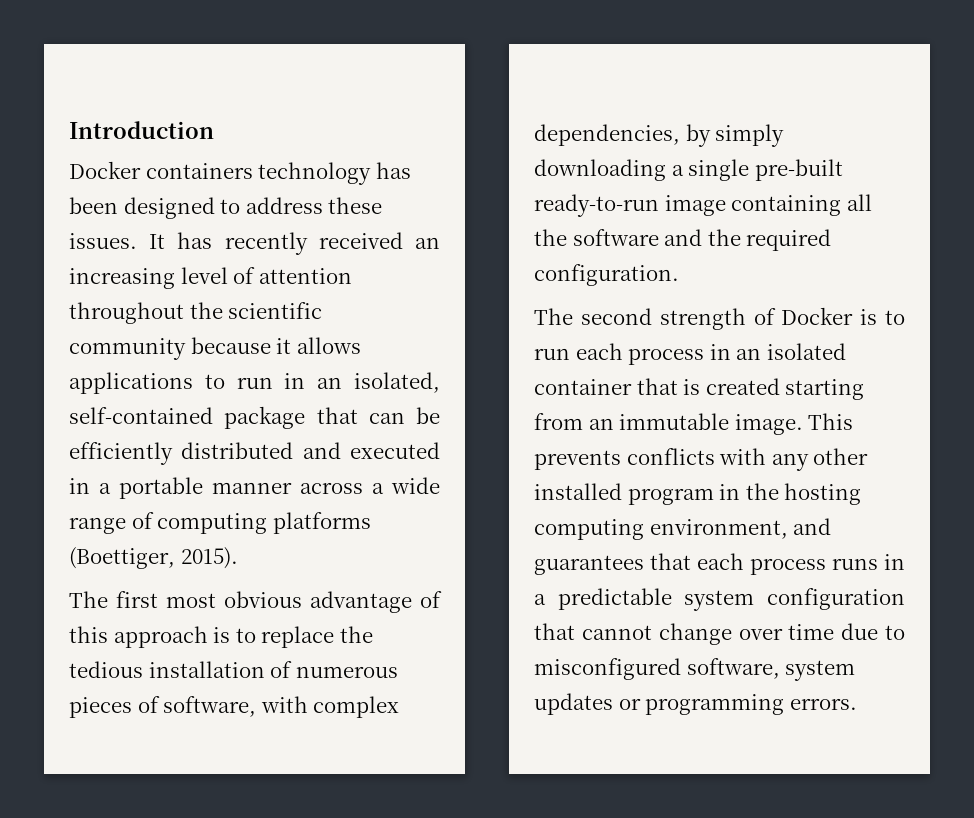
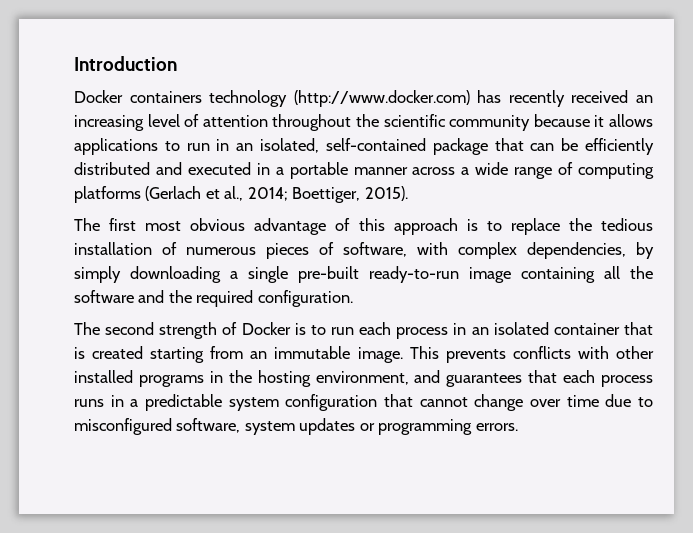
- Docker containers technology has been designed to address these issues. It has recently received an increasing level of attention throughout the scientific community because it allows applications to run in an isolated, self-contained package that can be efficiently distributed and executed in a portable manner across a wide range of computing platforms (Boettiger, 2015).
+ Docker containers technology (http://www.docker.com) has recently received an increasing level of attention throughout the scientific community because it allows applications to run in an isolated, self-contained package that can be efficiently distributed and executed in a portable manner across a wide range of computing platforms (Gerlach et al., 2014; Boettiger, 2015).
- This prevents conflicts with any other installed program in the hosting computing environment, and guarantees that each process runs in a predictable system configuration that cannot change over time due to misconfigured software, system updates or programming errors.
+ This prevents conflicts with other installed programs in the hosting environment, and guarantees that each process runs in a predictable system configuration that cannot change over time due to misconfigured software, system updates or programming errors.

